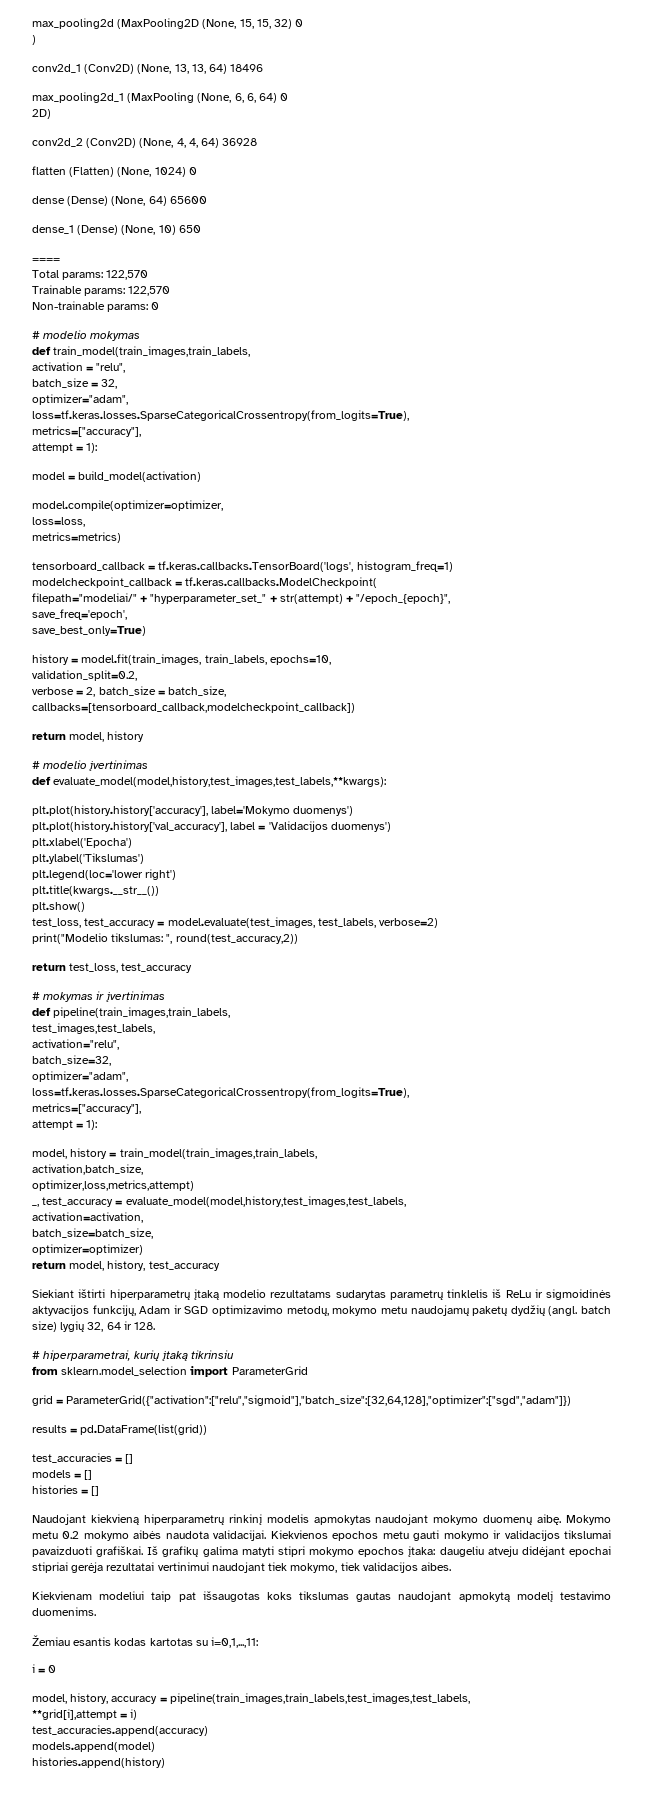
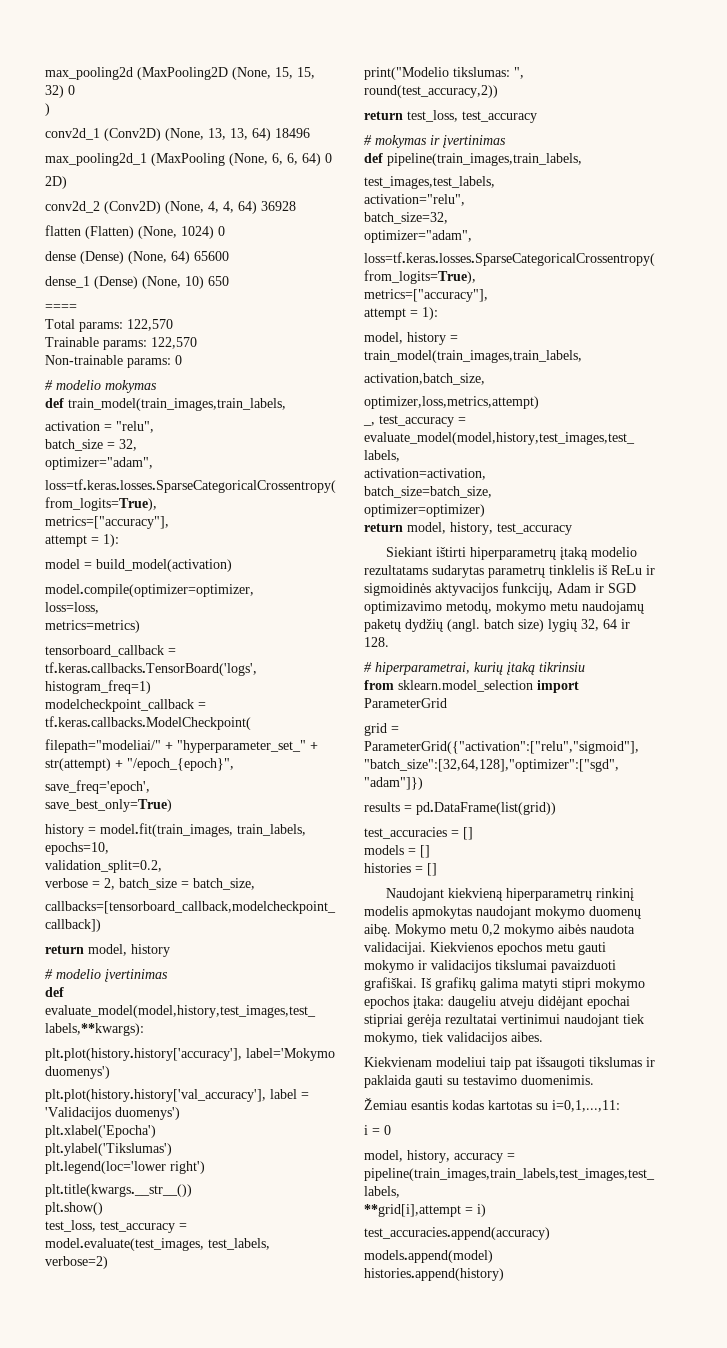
- Mokymo metu 0.2 mokymo aibės naudota validacijai.
+ Mokymo metu 0,2 mokymo aibės naudota validacijai.
- Kiekvienam modeliui taip pat išsaugotas koks tikslumas gautas naudojant apmokytą modelį testavimo duomenims.
+ Kiekvienam modeliui taip pat išsaugoti tikslumas ir paklaida gauti su testavimo duomenimis.

